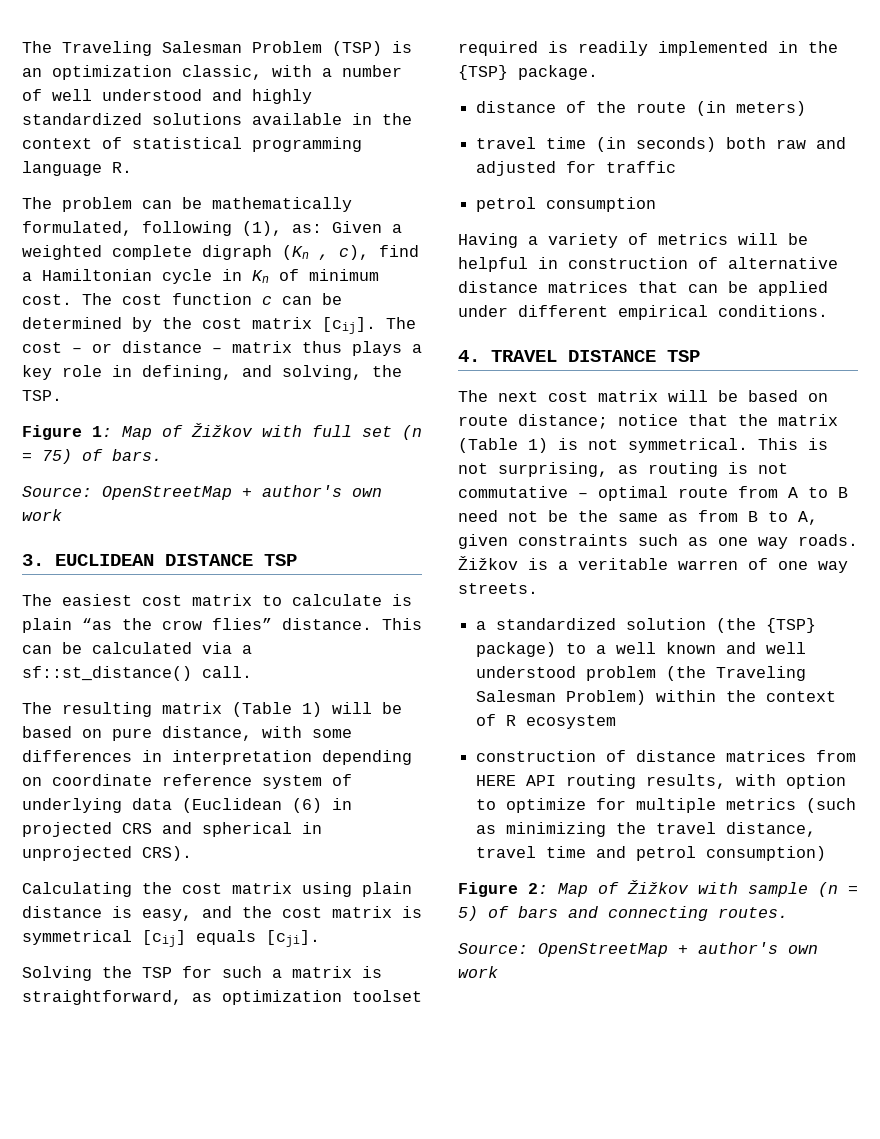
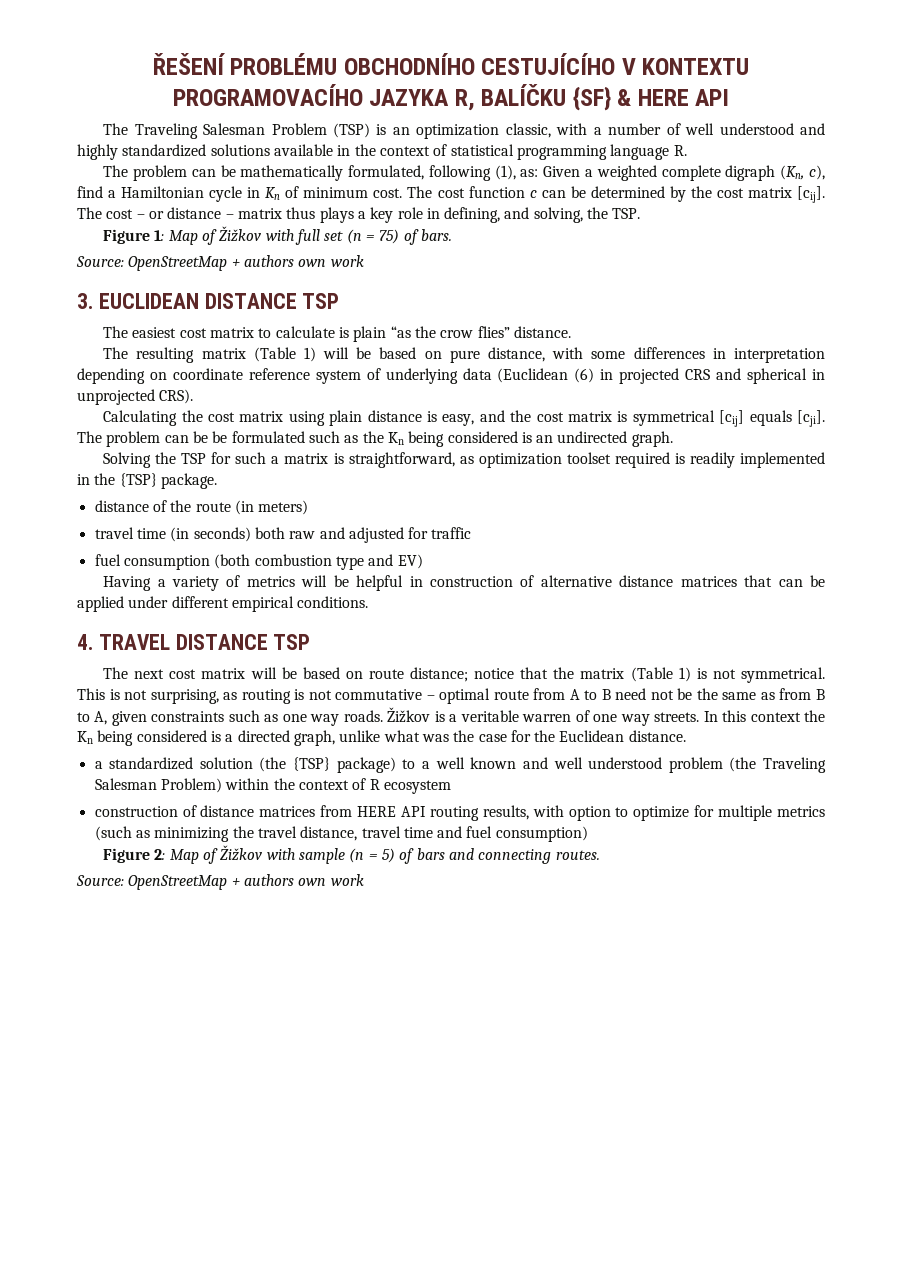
+ ŘEŠENÍ PROBLÉMU OBCHODNÍHO CESTUJÍCÍHO V KONTEXTU PROGRAMOVACÍHO JAZYKA R, BALÍČKU {SF} & HERE API
- The problem can be mathematically formulated, following (1), as: Given a weighted complete digraph (Kn , c), find a Hamiltonian cycle in Kn of minimum cost.
+ The problem can be mathematically formulated, following (1), as: Given a weighted complete digraph (Kn, c), find a Hamiltonian cycle in Kn of minimum cost.
  Figure 1: Map of Žižkov with full set (n = 75) of bars.
- Source: OpenStreetMap + author's own work
+ Source: OpenStreetMap + authors own work
- This can be calculated via a sf::st_distance() call.
+ The problem can be be formulated such as the Kn being considered is an undirected graph.
- petrol consumption
+ fuel consumption (both combustion type and EV)
+ In this context the Kn being considered is a directed graph, unlike what was the case for the Euclidean distance.
- construction of distance matrices from HERE API routing results, with option to optimize for multiple metrics (such as minimizing the travel distance, travel time and petrol consumption)
+ construction of distance matrices from HERE API routing results, with option to optimize for multiple metrics (such as minimizing the travel distance, travel time and fuel consumption)
  Figure 2: Map of Žižkov with sample (n = 5) of bars and connecting routes.
- Source: OpenStreetMap + author's own work
+ Source: OpenStreetMap + authors own work

